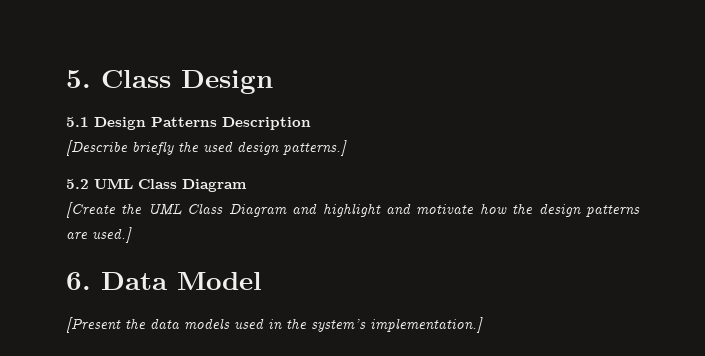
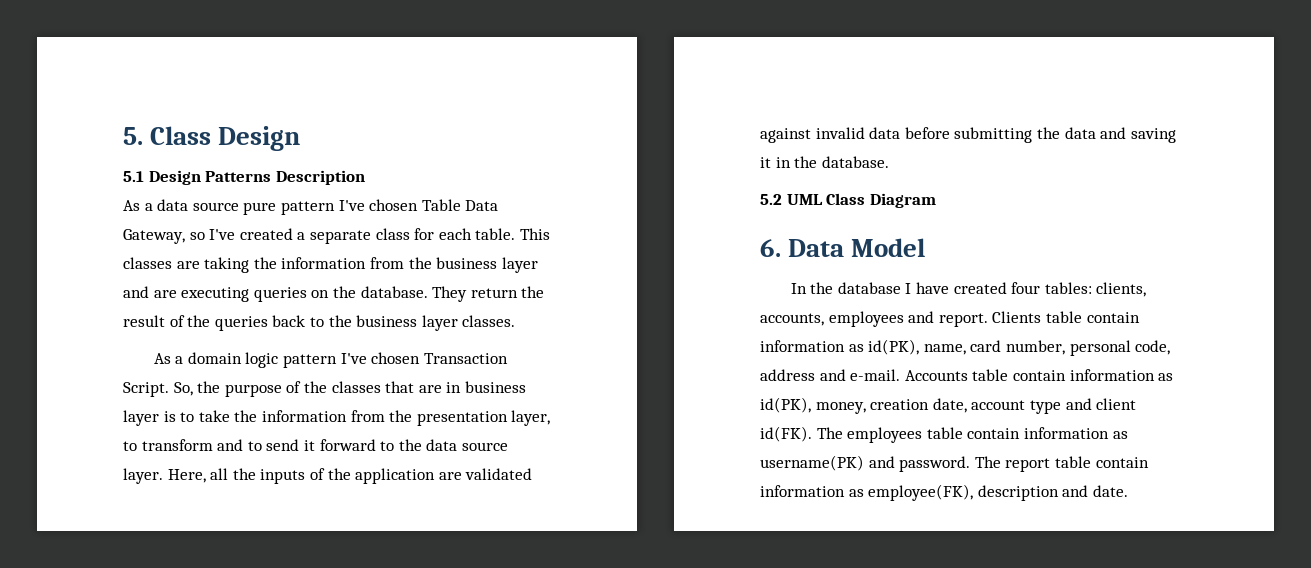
- [Describe briefly the used design patterns.]
+ As a data source pure pattern I've chosen Table Data Gateway, so I've created a separate class for each table. This classes are taking the information from the business layer and are executing queries on the database. They return the result of the queries back to the business layer classes.
+ As a domain logic pattern I've chosen Transaction Script. So, the purpose of the classes that are in business layer is to take the information from the presentation layer, to transform and to send it forward to the data source layer. Here, all the inputs of the application are validated against invalid data before submitting the data and saving it in the database.
  5.2 UML Class Diagram
- [Create the UML Class Diagram and highlight and motivate how the design patterns are used.]
  6. Data Model
- [Present the data models used in the system’s implementation.]
+ In the database I have created four tables: clients, accounts, employees and report. Clients table contain information as id(PK), name, card number, personal code, address and e-mail. Accounts table contain information as id(PK), money, creation date, account type and client id(FK). The employees table contain information as username(PK) and password. The report table contain information as employee(FK), description and date.

